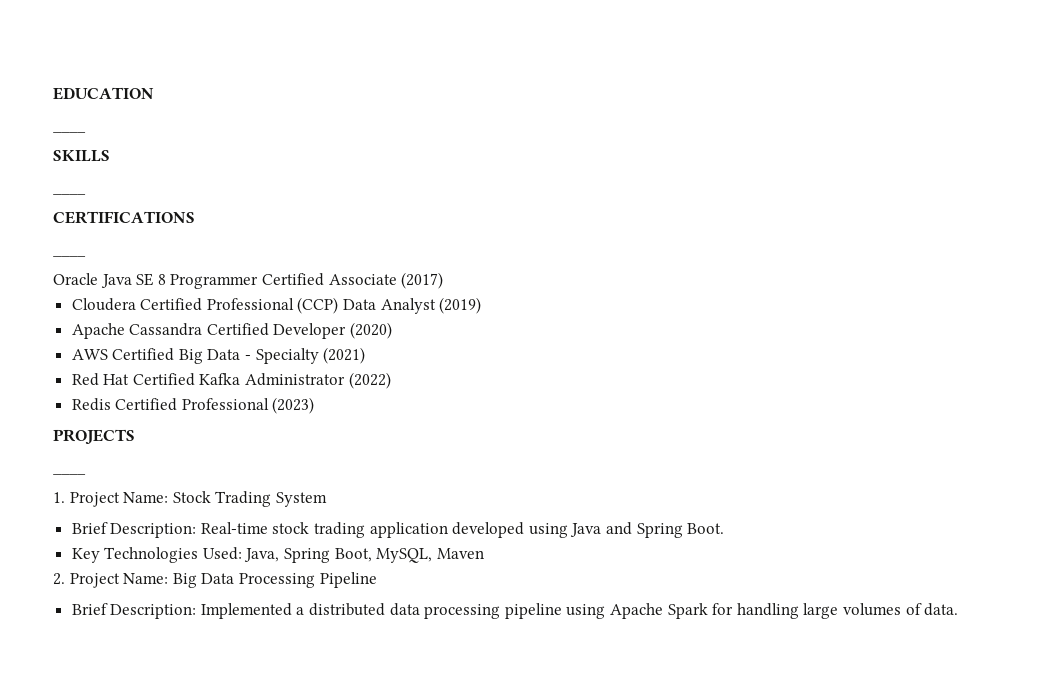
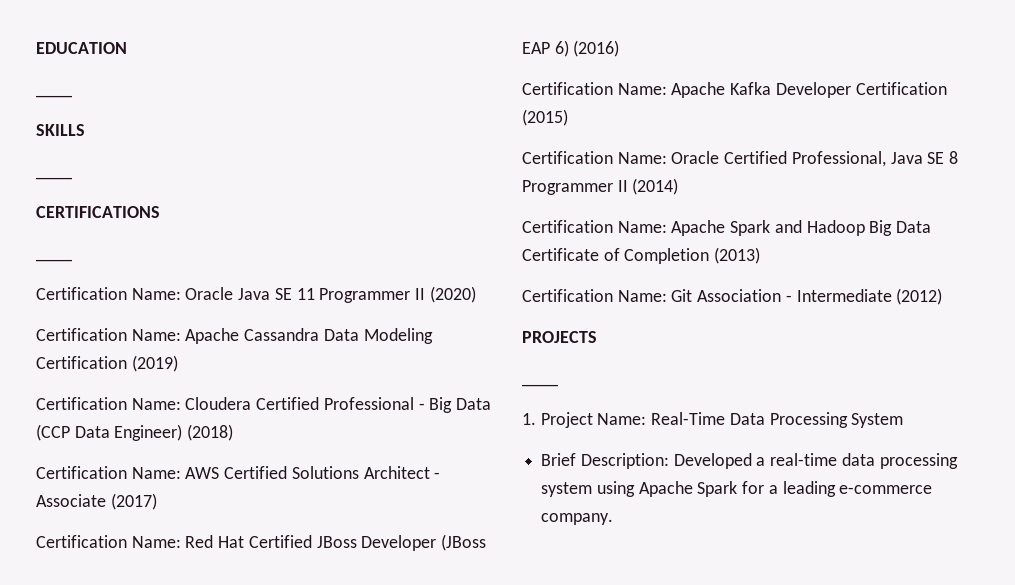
- Oracle Java SE 8 Programmer Certified Associate (2017)
- Cloudera Certified Professional (CCP) Data Analyst (2019)
- Apache Cassandra Certified Developer (2020)
- AWS Certified Big Data - Specialty (2021)
- Red Hat Certified Kafka Administrator (2022)
- Redis Certified Professional (2023)
+ Certification Name: Oracle Java SE 11 Programmer II (2020)
+ Certification Name: Apache Cassandra Data Modeling Certification (2019)
+ Certification Name: Cloudera Certified Professional - Big Data (CCP Data Engineer) (2018)
+ Certification Name: AWS Certified Solutions Architect - Associate (2017)
+ Certification Name: Red Hat Certified JBoss Developer (JBoss EAP 6) (2016)
+ Certification Name: Apache Kafka Developer Certification (2015)
+ Certification Name: Oracle Certified Professional, Java SE 8 Programmer II (2014)
+ Certification Name: Apache Spark and Hadoop Big Data Certificate of Completion (2013)
+ Certification Name: Git Association - Intermediate (2012)
- 1. Project Name: Stock Trading System
+ 1. Project Name: Real-Time Data Processing System
- Brief Description: Real-time stock trading application developed using Java and Spring Boot.
- Key Technologies Used: Java, Spring Boot, MySQL, Maven
- 2. Project Name: Big Data Processing Pipeline
- Brief Description: Implemented a distributed data processing pipeline using Apache Spark for handling large volumes of data.
+ Brief Description: Developed a real-time data processing system using Apache Spark for a leading e-commerce company.

